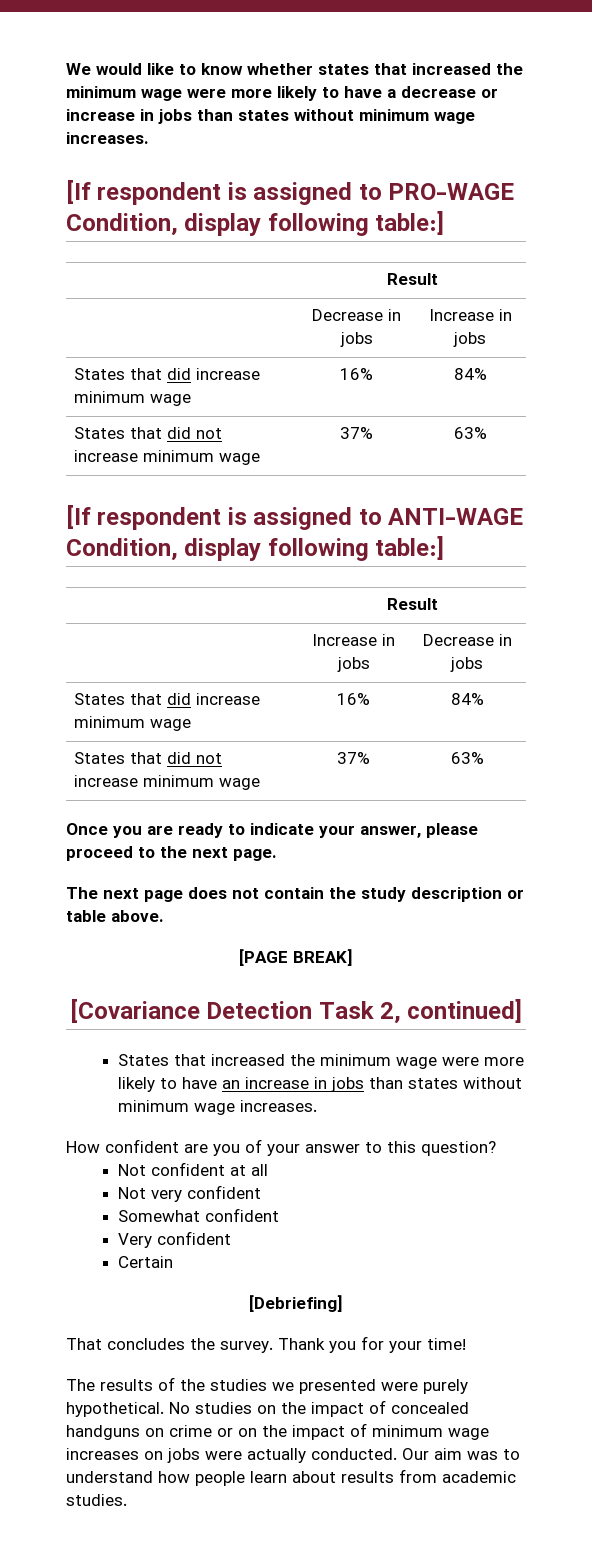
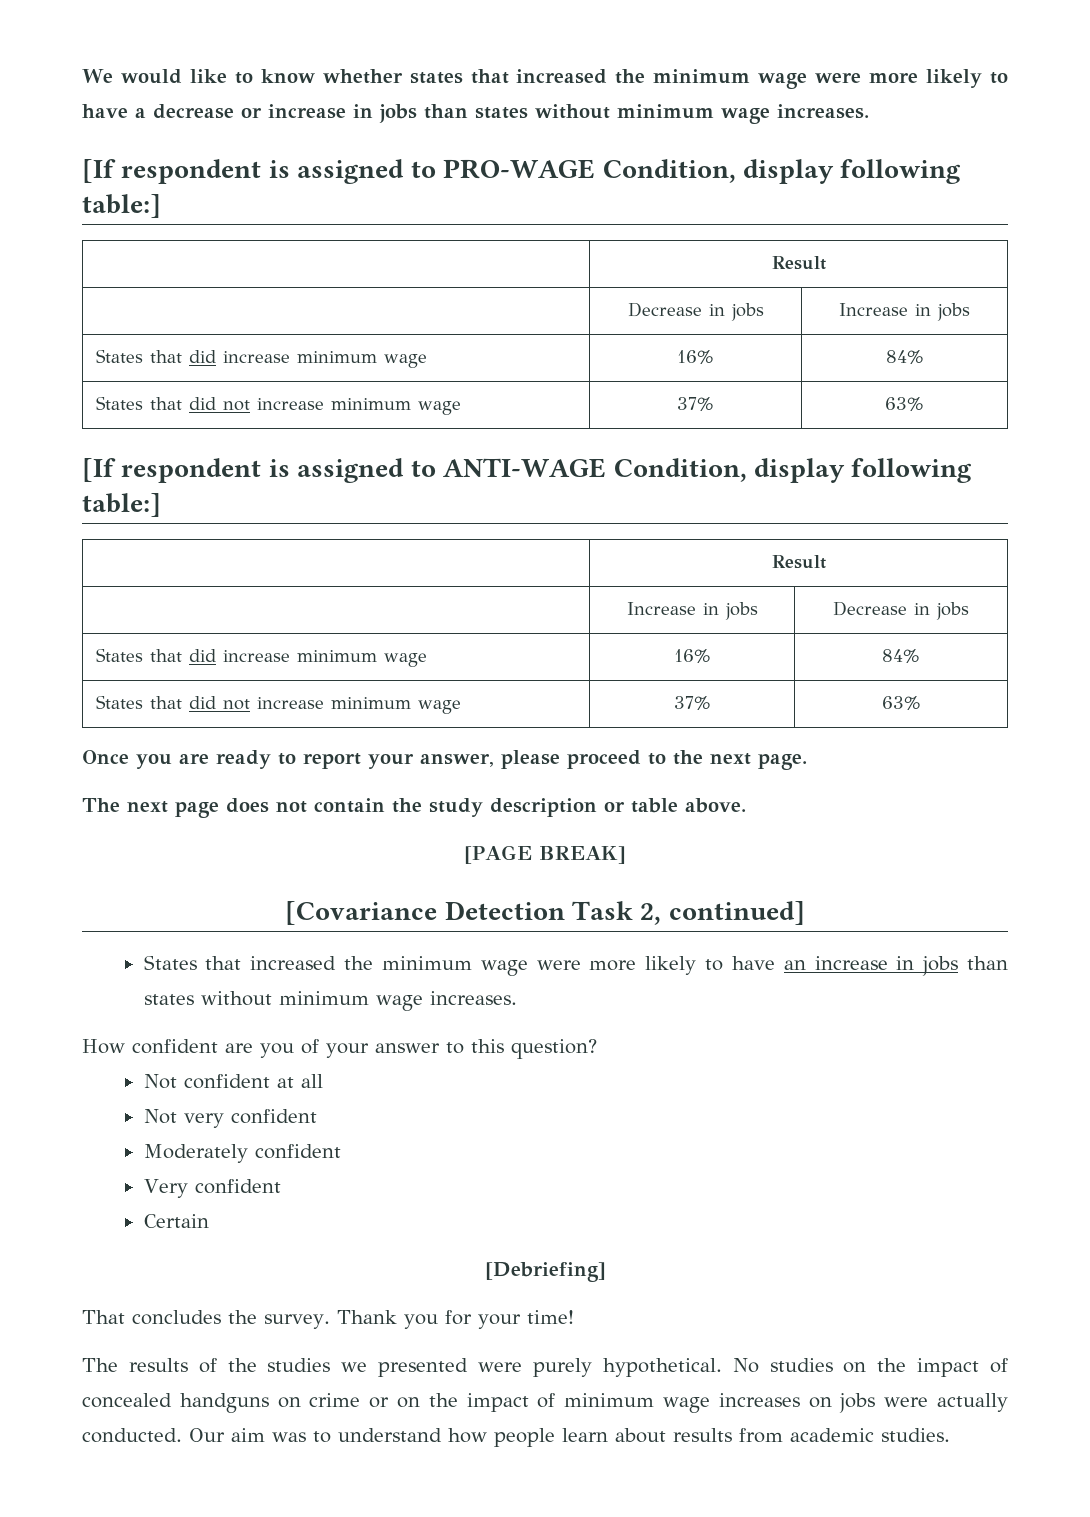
- Once you are ready to indicate your answer, please proceed to the next page.
+ Once you are ready to report your answer, please proceed to the next page.
- Somewhat confident
+ Moderately confident

